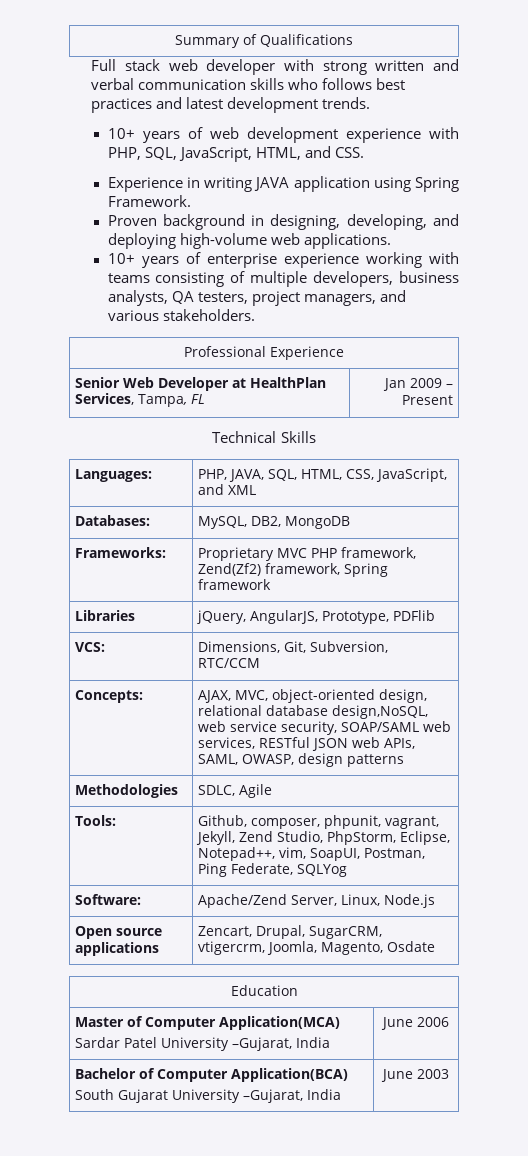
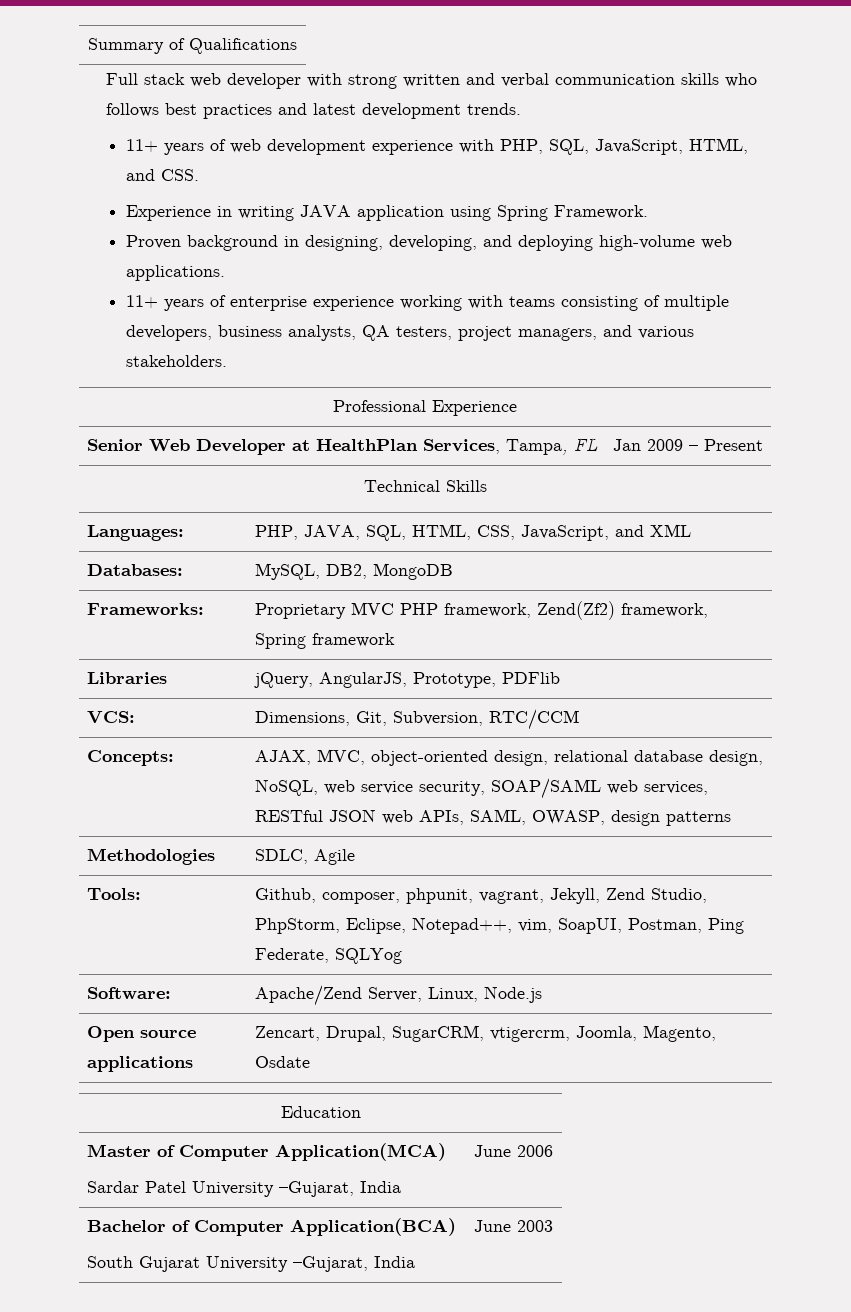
- 10+ years of web development experience with PHP, SQL, JavaScript, HTML, and CSS.
+ 11+ years of web development experience with PHP, SQL, JavaScript, HTML, and CSS.
- 10+ years of enterprise experience working with teams consisting of multiple developers, business analysts, QA testers, project managers, and various stakeholders.
+ 11+ years of enterprise experience working with teams consisting of multiple developers, business analysts, QA testers, project managers, and various stakeholders.
- Concepts: | AJAX, MVC, object-oriented design, relational database design,NoSQL, web service security, SOAP/SAML web services, RESTful JSON web APIs, SAML, OWASP, design patterns
+ Concepts: | AJAX, MVC, object-oriented design, relational database design, NoSQL, web service security, SOAP/SAML web services, RESTful JSON web APIs, SAML, OWASP, design patterns

